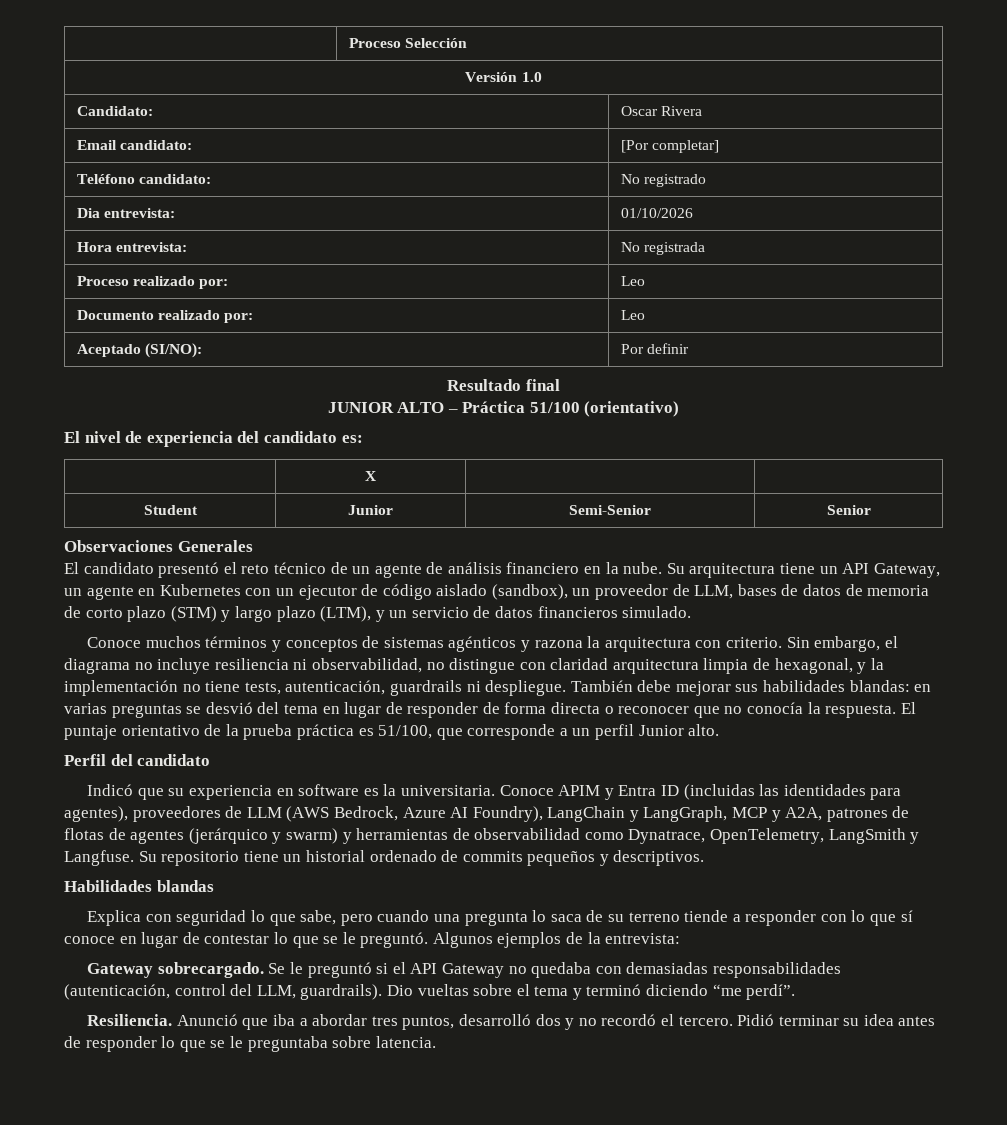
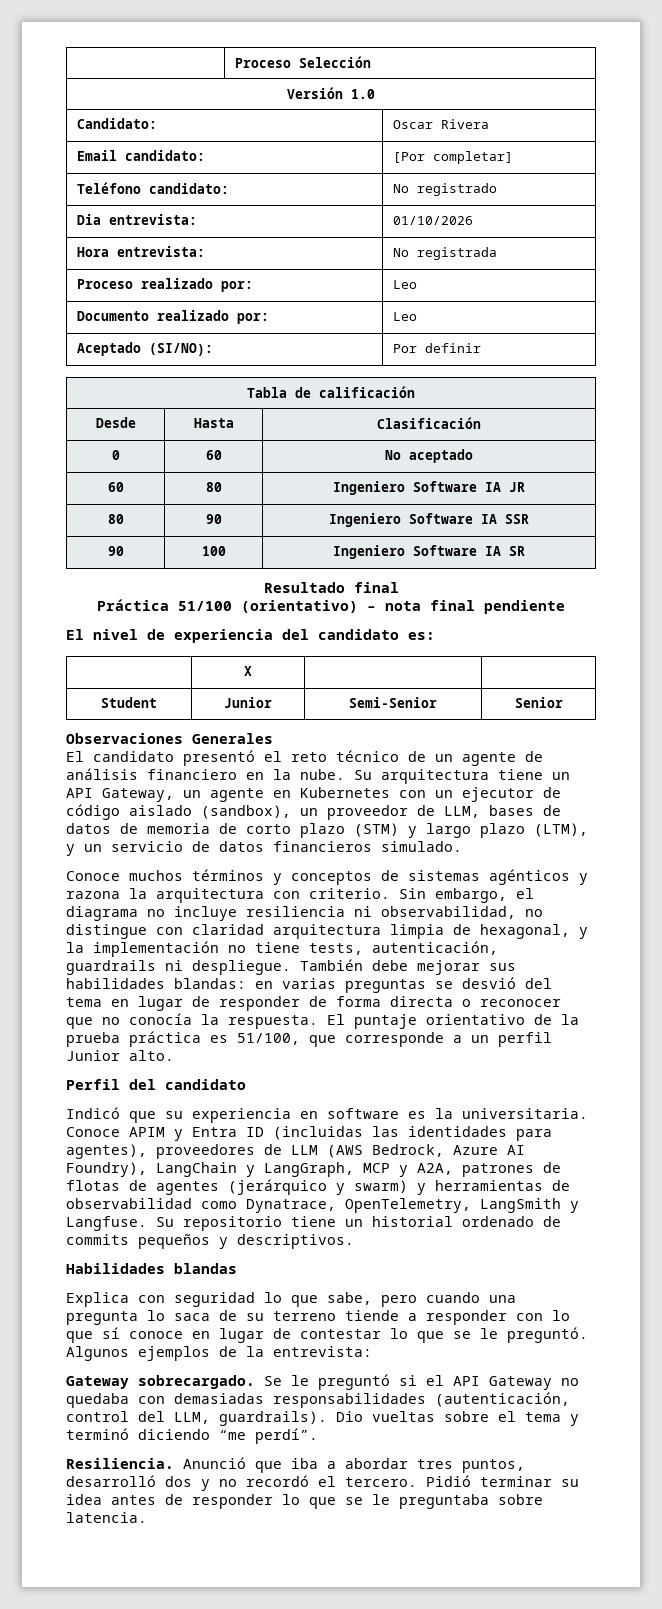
+ Tabla de calificación
+ Desde | Hasta | Clasificación
+ 0 | 60 | No aceptado
+ 60 | 80 | Ingeniero Software IA JR
+ 80 | 90 | Ingeniero Software IA SSR
+ 90 | 100 | Ingeniero Software IA SR
- JUNIOR ALTO – Práctica 51/100 (orientativo)
+ Práctica 51/100 (orientativo) – nota final pendiente

